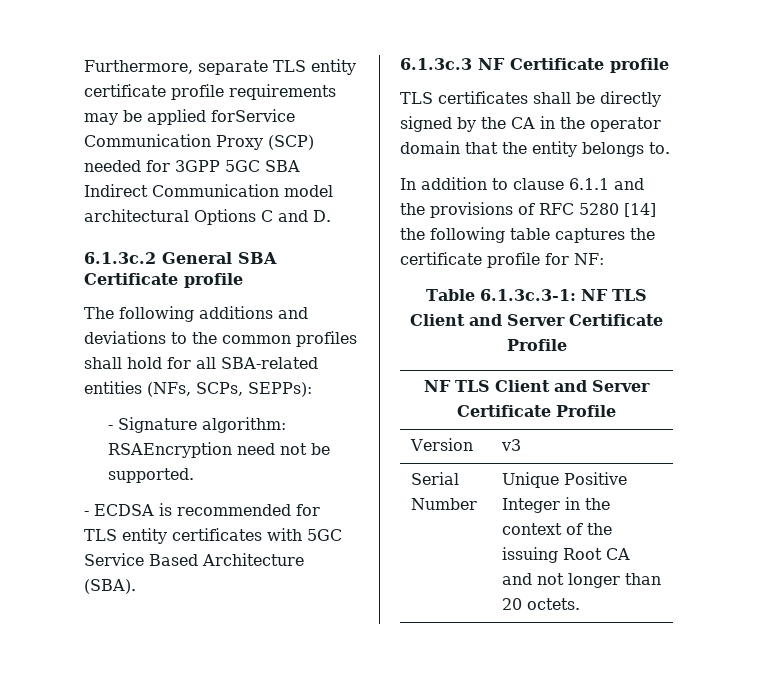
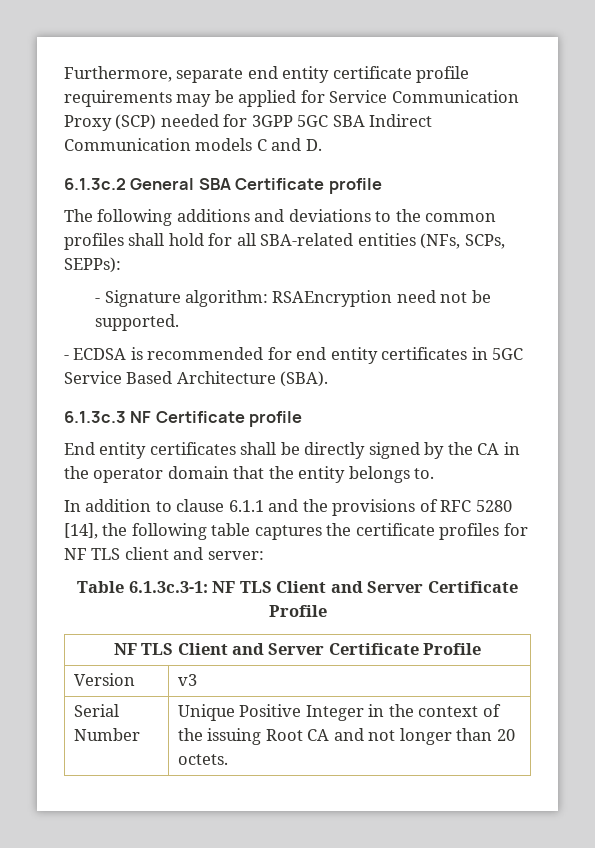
- Furthermore, separate TLS entity certificate profile requirements may be applied forService Communication Proxy (SCP) needed for 3GPP 5GC SBA Indirect Communication model architectural Options C and D.
+ Furthermore, separate end entity certificate profile requirements may be applied for Service Communication Proxy (SCP) needed for 3GPP 5GC SBA Indirect Communication models C and D.
- - ECDSA is recommended for TLS entity certificates with 5GC Service Based Architecture (SBA).
+ - ECDSA is recommended for end entity certificates in 5GC Service Based Architecture (SBA).
- TLS certificates shall be directly signed by the CA in the operator domain that the entity belongs to.
+ End entity certificates shall be directly signed by the CA in the operator domain that the entity belongs to.
- In addition to clause 6.1.1 and the provisions of RFC 5280 [14] the following table captures the certificate profile for NF:
+ In addition to clause 6.1.1 and the provisions of RFC 5280 [14], the following table captures the certificate profiles for NF TLS client and server:

